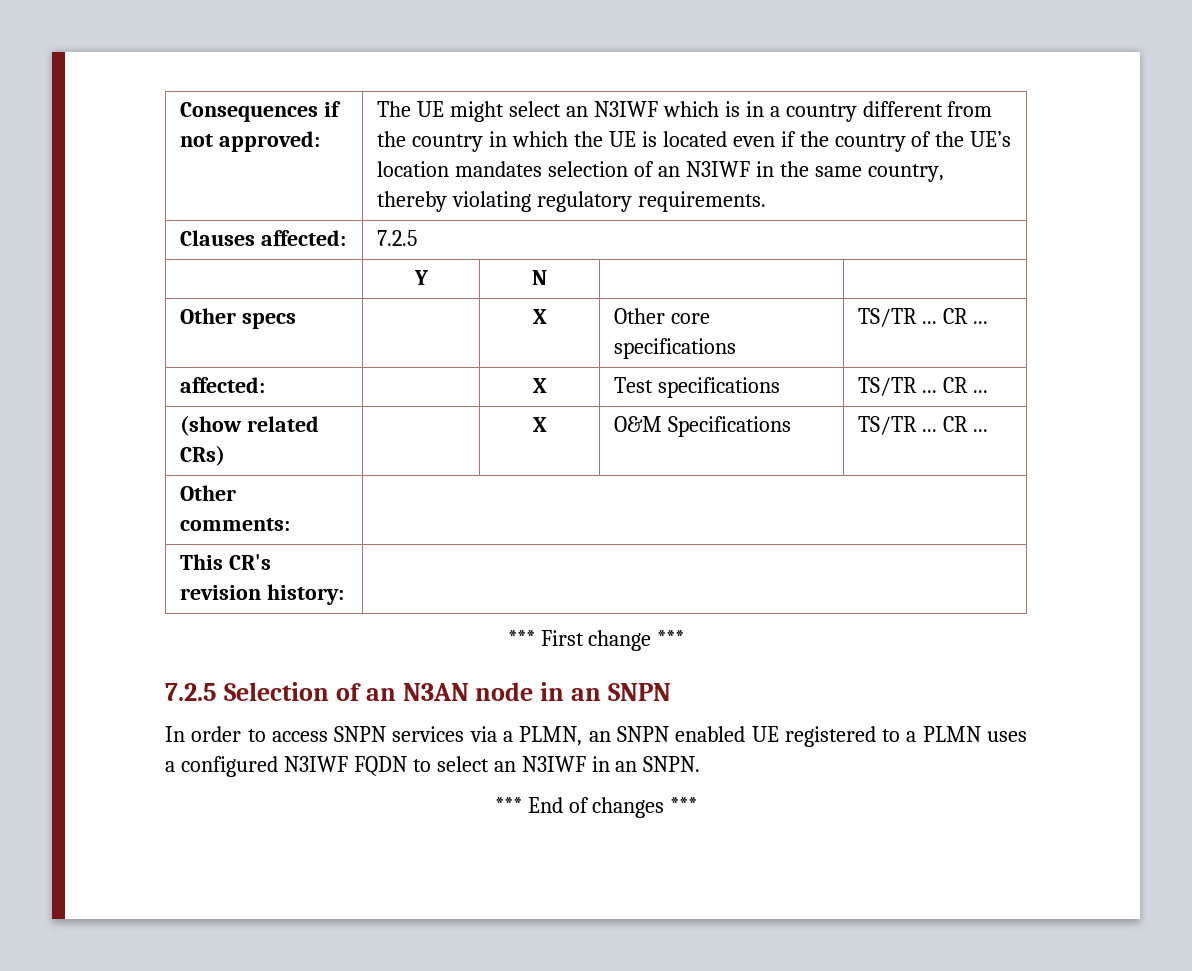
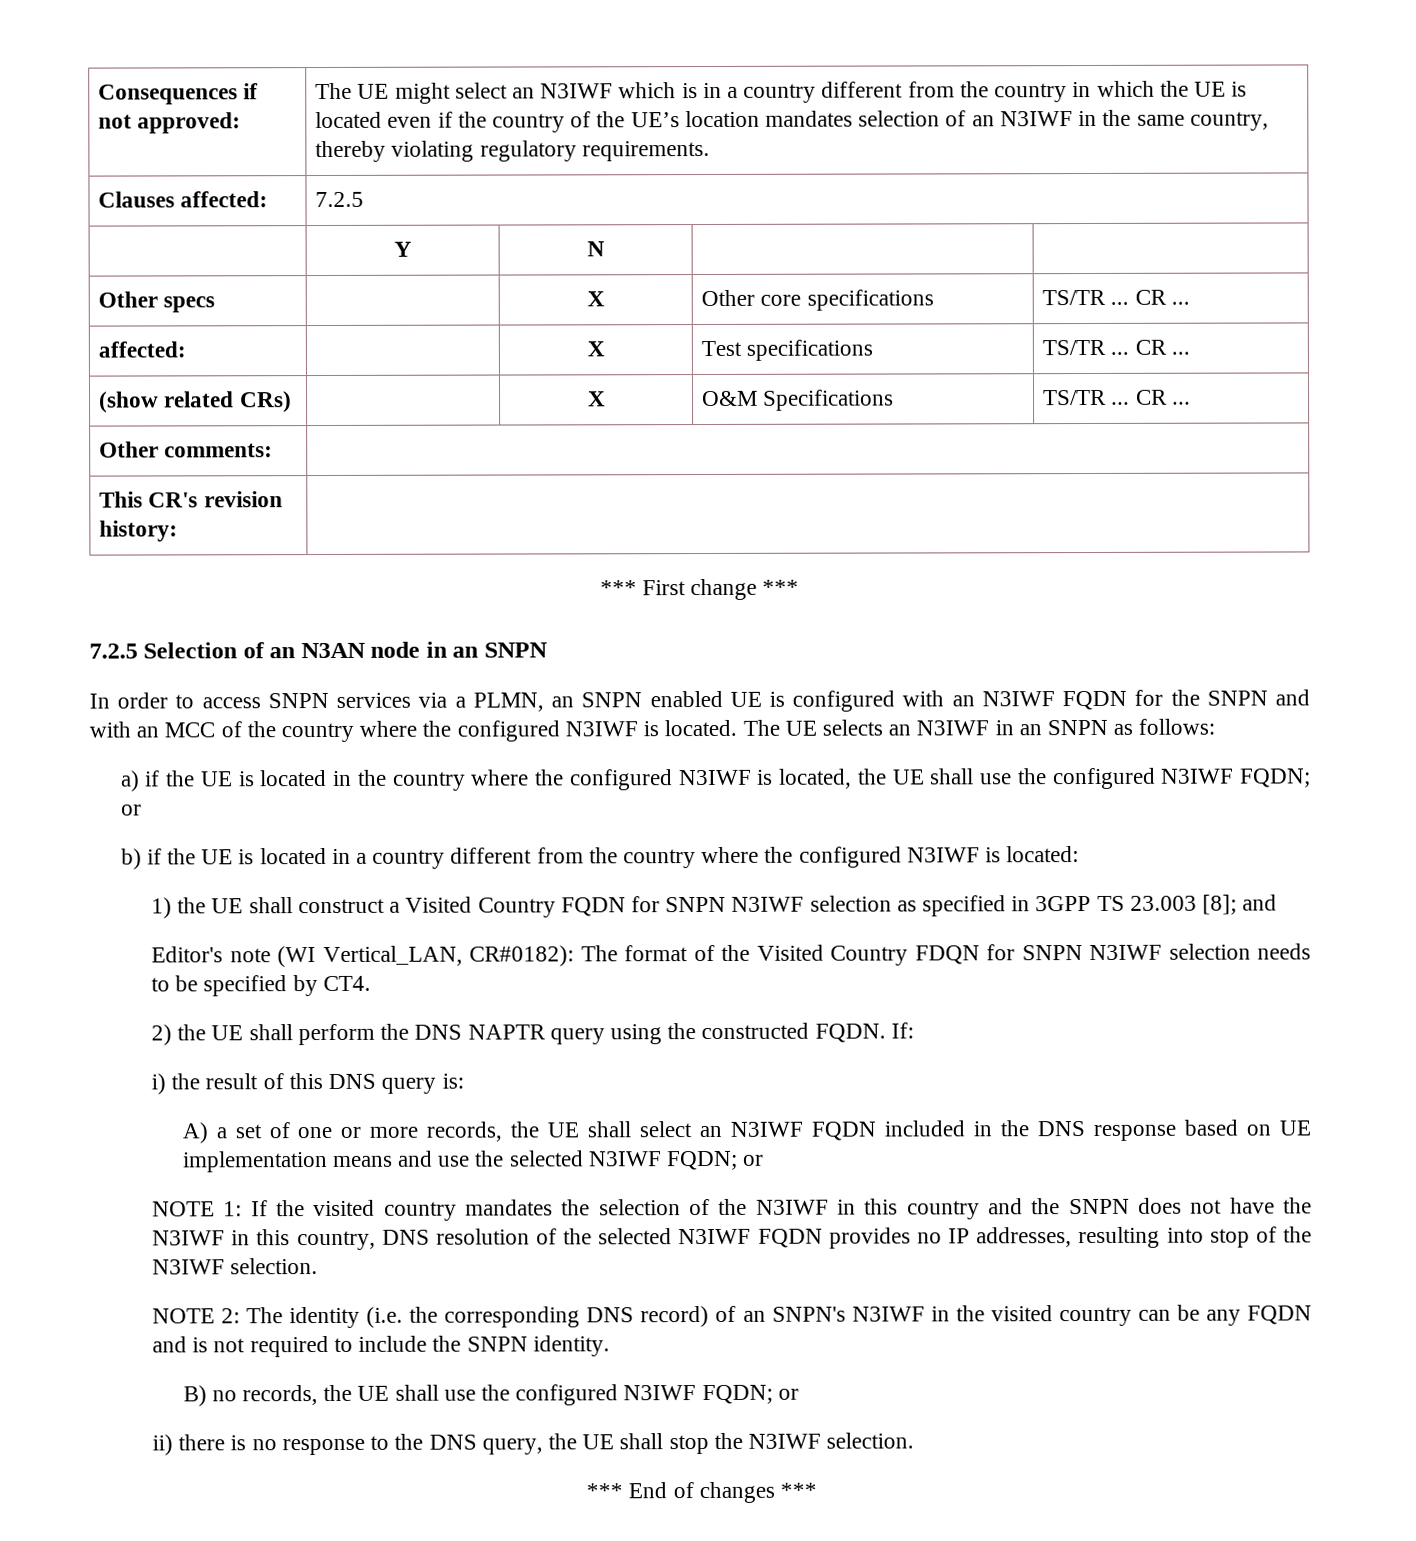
- In order to access SNPN services via a PLMN, an SNPN enabled UE registered to a PLMN uses a configured N3IWF FQDN to select an N3IWF in an SNPN.
+ In order to access SNPN services via a PLMN, an SNPN enabled UE is configured with an N3IWF FQDN for the SNPN and with an MCC of the country where the configured N3IWF is located. The UE selects an N3IWF in an SNPN as follows:
+ a) if the UE is located in the country where the configured N3IWF is located, the UE shall use the configured N3IWF FQDN; or
+ b) if the UE is located in a country different from the country where the configured N3IWF is located:
+ 1) the UE shall construct a Visited Country FQDN for SNPN N3IWF selection as specified in 3GPP TS 23.003 [8]; and
+ Editor's note (WI Vertical_LAN, CR#0182): The format of the Visited Country FDQN for SNPN N3IWF selection needs to be specified by CT4.
+ 2) the UE shall perform the DNS NAPTR query using the constructed FQDN. If:
+ i) the result of this DNS query is:
+ A) a set of one or more records, the UE shall select an N3IWF FQDN included in the DNS response based on UE implementation means and use the selected N3IWF FQDN; or
+ NOTE 1: If the visited country mandates the selection of the N3IWF in this country and the SNPN does not have the N3IWF in this country, DNS resolution of the selected N3IWF FQDN provides no IP addresses, resulting into stop of the N3IWF selection.
+ NOTE 2: The identity (i.e. the corresponding DNS record) of an SNPN's N3IWF in the visited country can be any FQDN and is not required to include the SNPN identity.
+ B) no records, the UE shall use the configured N3IWF FQDN; or
+ ii) there is no response to the DNS query, the UE shall stop the N3IWF selection.

